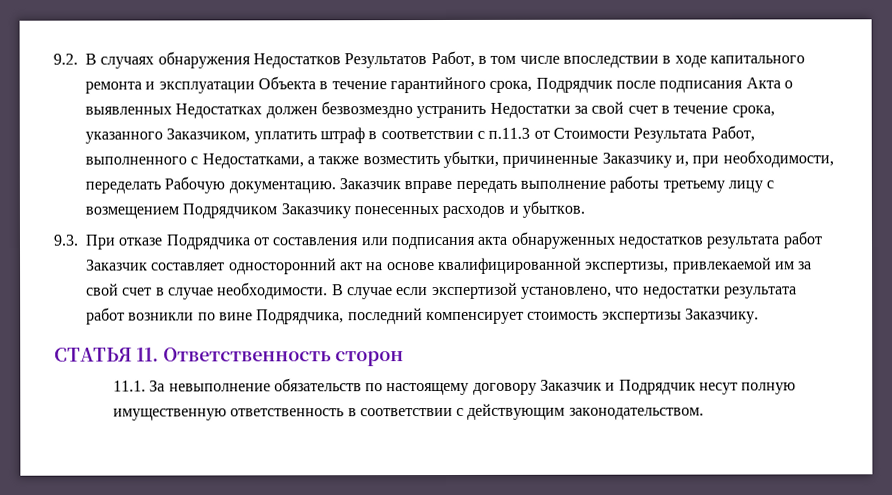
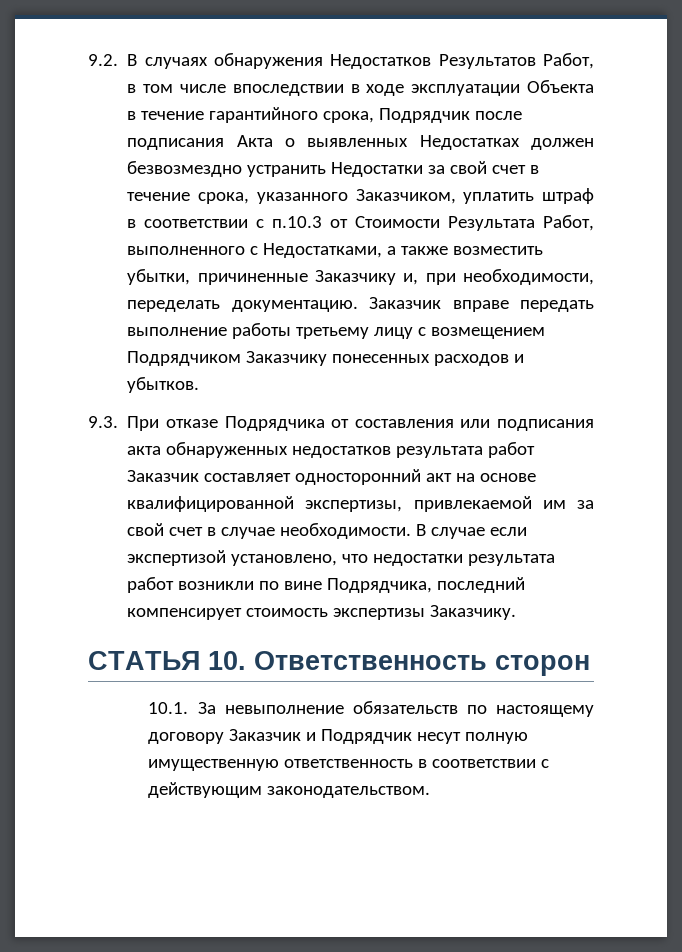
- 9.2. В случаях обнаружения Недостатков Результатов Работ, в том числе впоследствии в ходе капитального ремонта и эксплуатации Объекта в течение гарантийного срока, Подрядчик после подписания Акта о выявленных Недостатках должен безвозмездно устранить Недостатки за свой счет в течение срока, указанного Заказчиком, уплатить штраф в соответствии с п.11.3 от Стоимости Результата Работ, выполненного с Недостатками, а также возместить убытки, причиненные Заказчику и, при необходимости, переделать Рабочую документацию.
+ 9.2. В случаях обнаружения Недостатков Результатов Работ, в том числе впоследствии в ходе эксплуатации Объекта в течение гарантийного срока, Подрядчик после подписания Акта о выявленных Недостатках должен безвозмездно устранить Недостатки за свой счет в течение срока, указанного Заказчиком, уплатить штраф в соответствии с п.10.3 от Стоимости Результата Работ, выполненного с Недостатками, а также возместить убытки, причиненные Заказчику и, при необходимости, переделать документацию.
- СТАТЬЯ 11. Ответственность сторон
+ СТАТЬЯ 10. Ответственность сторон
- 11.1. За невыполнение обязательств по настоящему договору Заказчик и Подрядчик несут полную имущественную ответственность в соответствии с действующим законодательством.
+ 10.1. За невыполнение обязательств по настоящему договору Заказчик и Подрядчик несут полную имущественную ответственность в соответствии с действующим законодательством.

